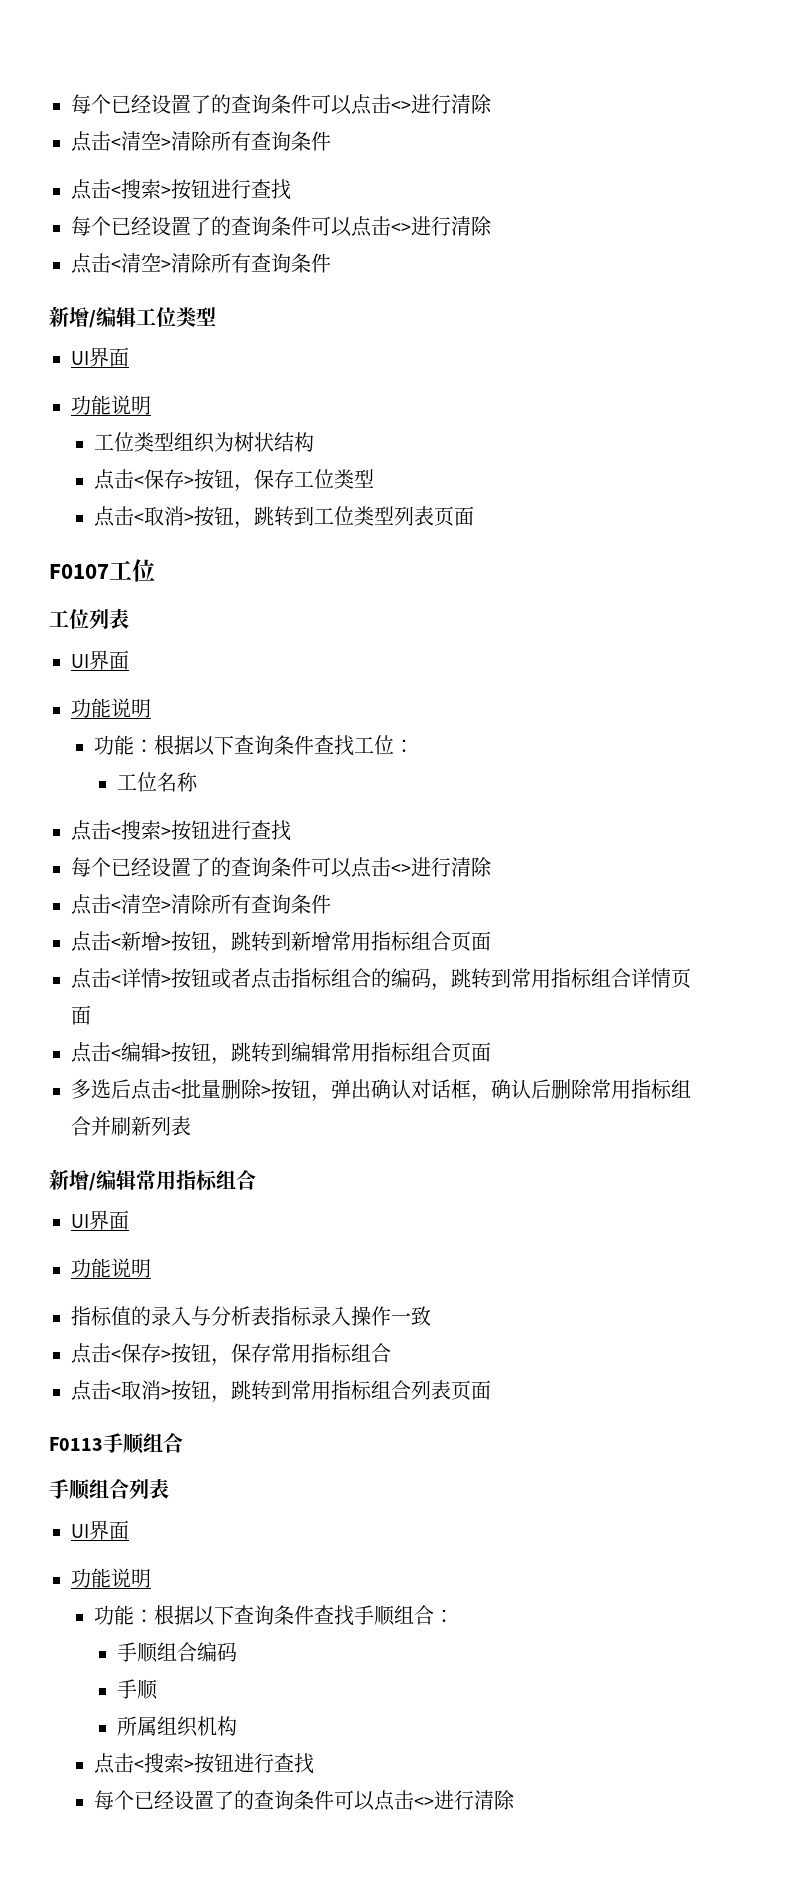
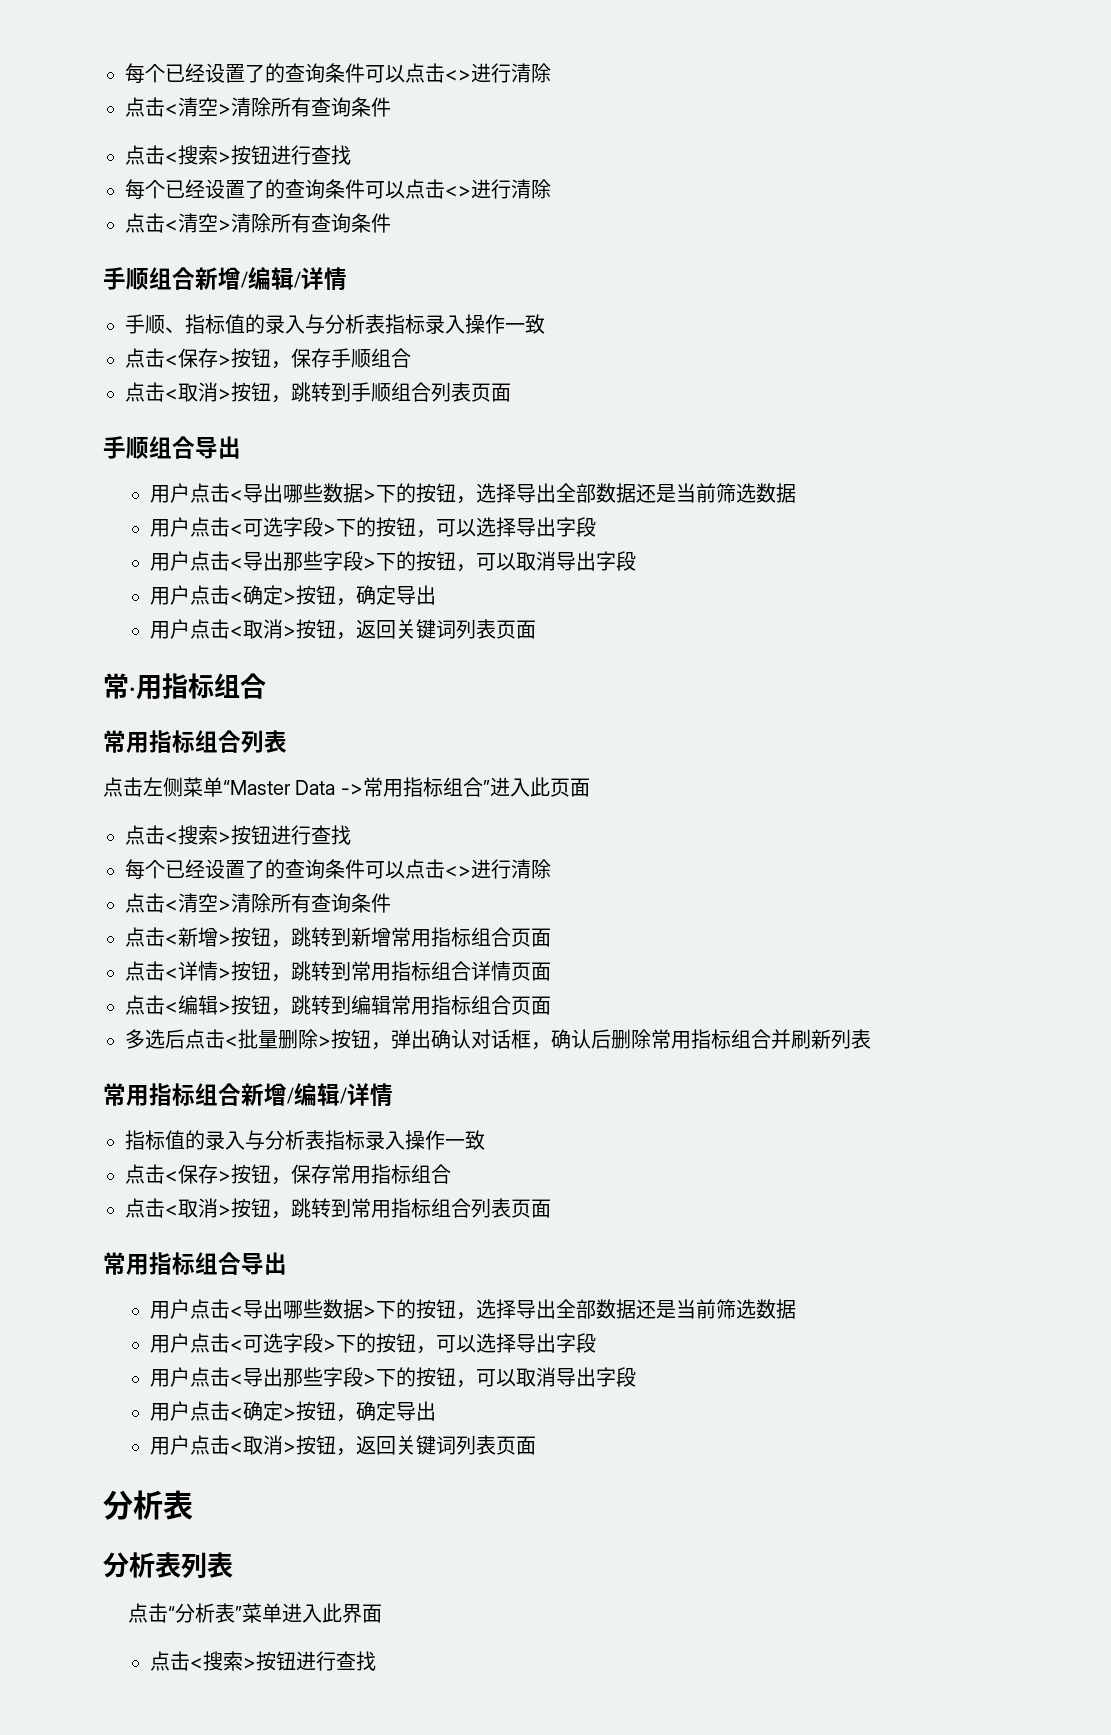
- 新增/编辑工位类型
- UI界面
- 功能说明
- 工位类型组织为树状结构
- 点击<保存>按钮，保存工位类型
- 点击<取消>按钮，跳转到工位类型列表页面
- F0107工位
- 工位列表
- UI界面
- 功能说明
- 功能：根据以下查询条件查找工位：
- 工位名称
+ 手顺组合新增/编辑/详情
+ 手顺、指标值的录入与分析表指标录入操作一致
+ 点击<保存>按钮，保存手顺组合
+ 点击<取消>按钮，跳转到手顺组合列表页面
+ 手顺组合导出
+ 用户点击<导出哪些数据>下的按钮，选择导出全部数据还是当前筛选数据
+ 用户点击<可选字段>下的按钮，可以选择导出字段
+ 用户点击<导出那些字段>下的按钮，可以取消导出字段
+ 用户点击<确定>按钮，确定导出
+ 用户点击<取消>按钮，返回关键词列表页面
+ 常·用指标组合
+ 常用指标组合列表
+ 点击左侧菜单“Master Data ->常用指标组合”进入此页面
- 点击<详情>按钮或者点击指标组合的编码，跳转到常用指标组合详情页面
+ 点击<详情>按钮，跳转到常用指标组合详情页面
- 新增/编辑常用指标组合
- UI界面
- 功能说明
+ 常用指标组合新增/编辑/详情
- F0113手顺组合
- 手顺组合列表
- UI界面
- 功能说明
- 功能：根据以下查询条件查找手顺组合：
- 手顺组合编码
- 手顺
- 所属组织机构
+ 常用指标组合导出
+ 用户点击<导出哪些数据>下的按钮，选择导出全部数据还是当前筛选数据
+ 用户点击<可选字段>下的按钮，可以选择导出字段
+ 用户点击<导出那些字段>下的按钮，可以取消导出字段
+ 用户点击<确定>按钮，确定导出
+ 用户点击<取消>按钮，返回关键词列表页面
+ 分析表
+ 分析表列表
+ 点击“分析表”菜单进入此界面
  点击<搜索>按钮进行查找
- 每个已经设置了的查询条件可以点击<>进行清除

